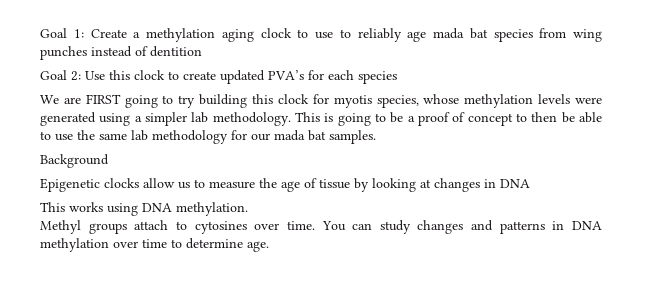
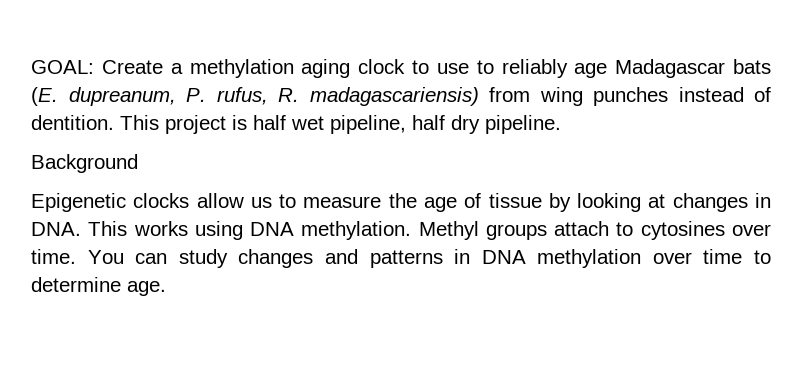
- Goal 1: Create a methylation aging clock to use to reliably age mada bat species from wing punches instead of dentition
- Goal 2: Use this clock to create updated PVA’s for each species
- We are FIRST going to try building this clock for myotis species, whose methylation levels were generated using a simpler lab methodology. This is going to be a proof of concept to then be able to use the same lab methodology for our mada bat samples.
+ GOAL: Create a methylation aging clock to use to reliably age Madagascar bats (E. dupreanum, P. rufus, R. madagascariensis) from wing punches instead of dentition. This project is half wet pipeline, half dry pipeline.
- Epigenetic clocks allow us to measure the age of tissue by looking at changes in DNA
- This works using DNA methylation.
- Methyl groups attach to cytosines over time.
+ Epigenetic clocks allow us to measure the age of tissue by looking at changes in DNA. This works using DNA methylation. Methyl groups attach to cytosines over time.

